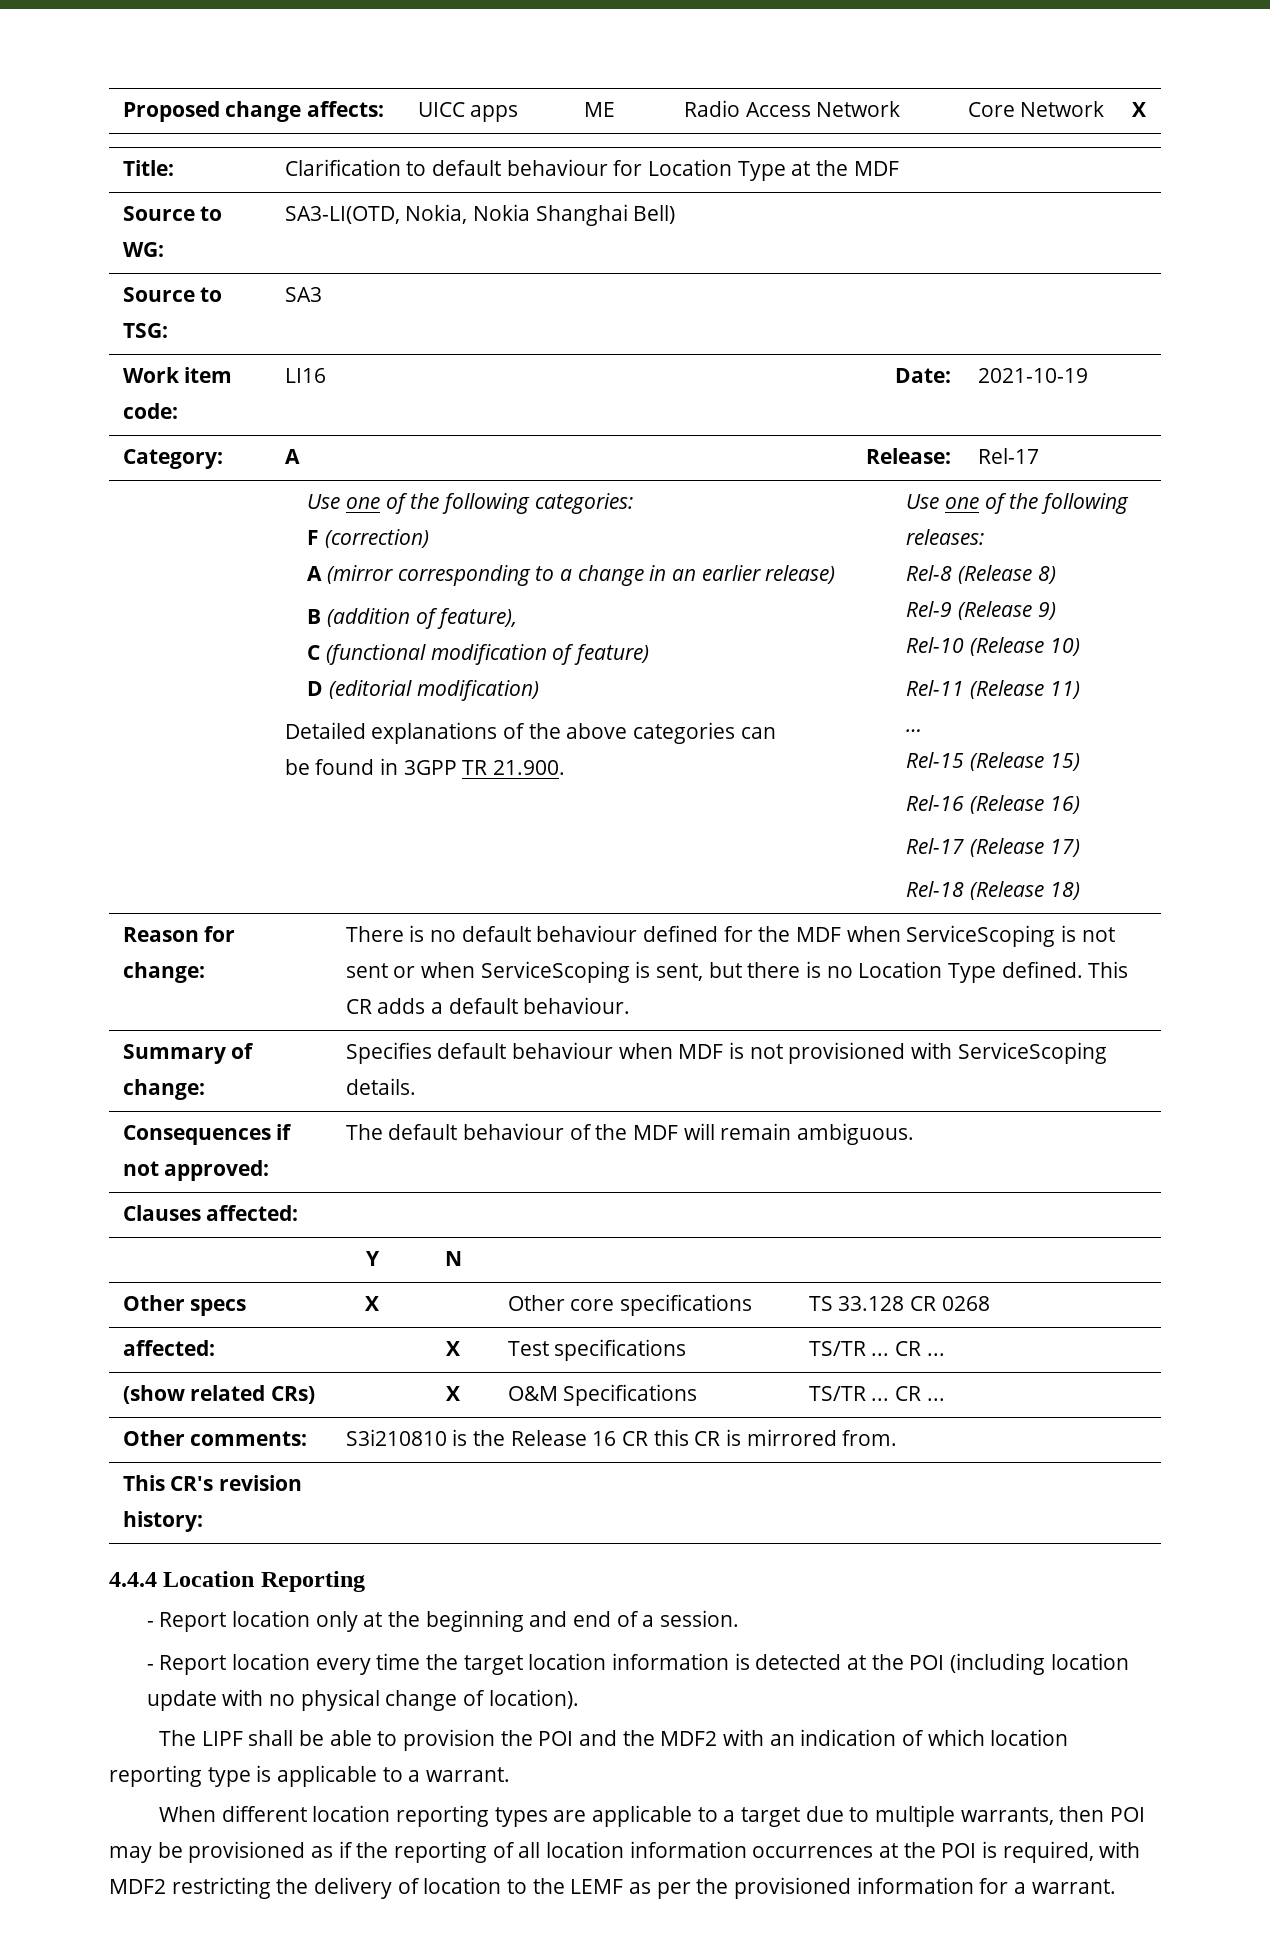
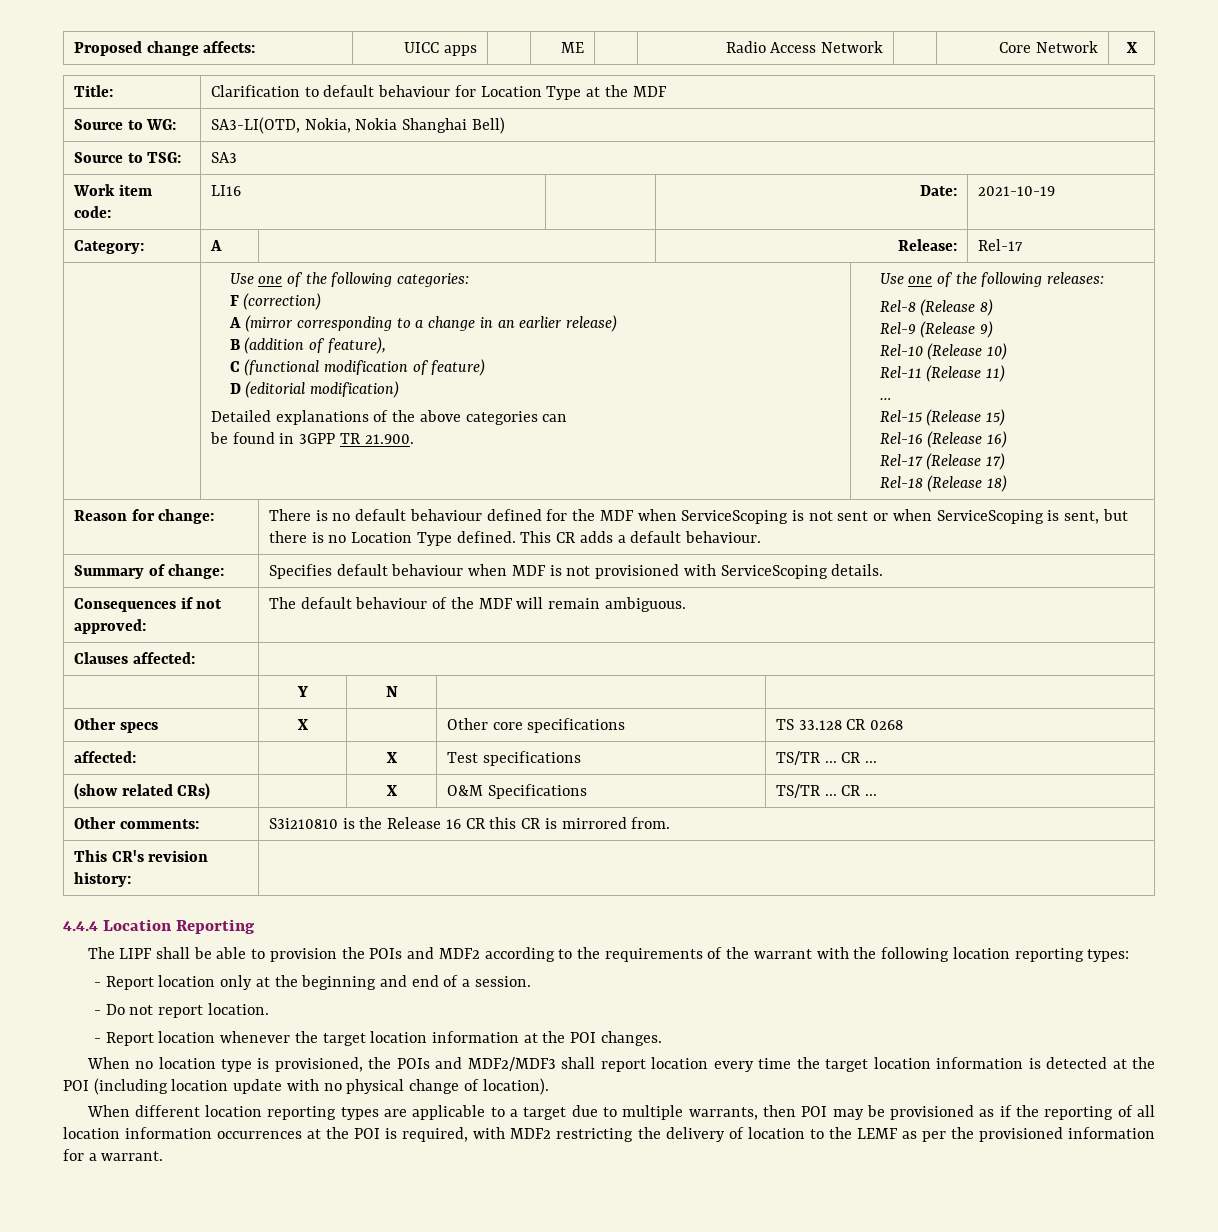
+ The LIPF shall be able to provision the POIs and MDF2 according to the requirements of the warrant with the following location reporting types:
- - Report location every time the target location information is detected at the POI (including location update with no physical change of location).
+ - Do not report location.
+ - Report location whenever the target location information at the POI changes.
+ When no location type is provisioned, the POIs and MDF2/MDF3 shall report location every time the target location information is detected at the POI (including location update with no physical change of location).
- The LIPF shall be able to provision the POI and the MDF2 with an indication of which location reporting type is applicable to a warrant.

